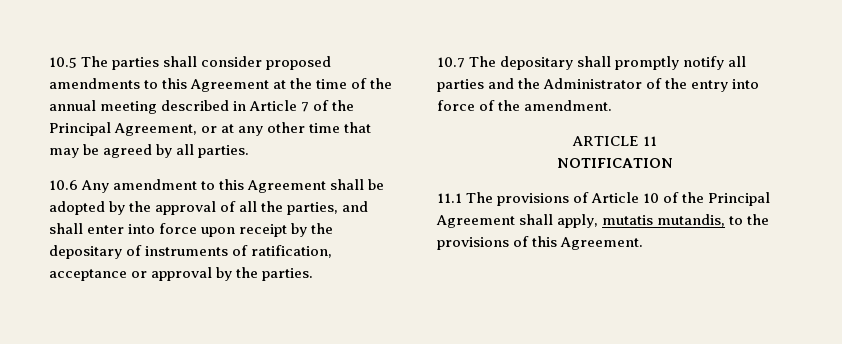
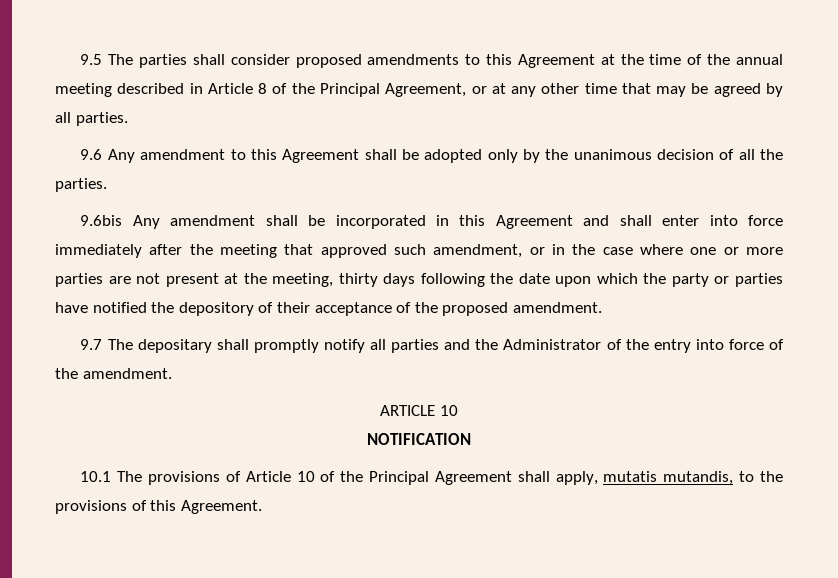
- 10.5 The parties shall consider proposed amendments to this Agreement at the time of the annual meeting described in Article 7 of the Principal Agreement, or at any other time that may be agreed by all parties.
+ 9.5 The parties shall consider proposed amendments to this Agreement at the time of the annual meeting described in Article 8 of the Principal Agreement, or at any other time that may be agreed by all parties.
- 10.6 Any amendment to this Agreement shall be adopted by the approval of all the parties, and shall enter into force upon receipt by the depositary of instruments of ratification, acceptance or approval by the parties.
- 10.7 The depositary shall promptly notify all parties and the Administrator of the entry into force of the amendment.
+ 9.6 Any amendment to this Agreement shall be adopted only by the unanimous decision of all the parties.
+ 9.6bis Any amendment shall be incorporated in this Agreement and shall enter into force immediately after the meeting that approved such amendment, or in the case where one or more parties are not present at the meeting, thirty days following the date upon which the party or parties have notified the depository of their acceptance of the proposed amendment.
+ 9.7 The depositary shall promptly notify all parties and the Administrator of the entry into force of the amendment.
- ARTICLE 11
+ ARTICLE 10
- 11.1 The provisions of Article 10 of the Principal Agreement shall apply, mutatis mutandis, to the provisions of this Agreement.
+ 10.1 The provisions of Article 10 of the Principal Agreement shall apply, mutatis mutandis, to the provisions of this Agreement.

